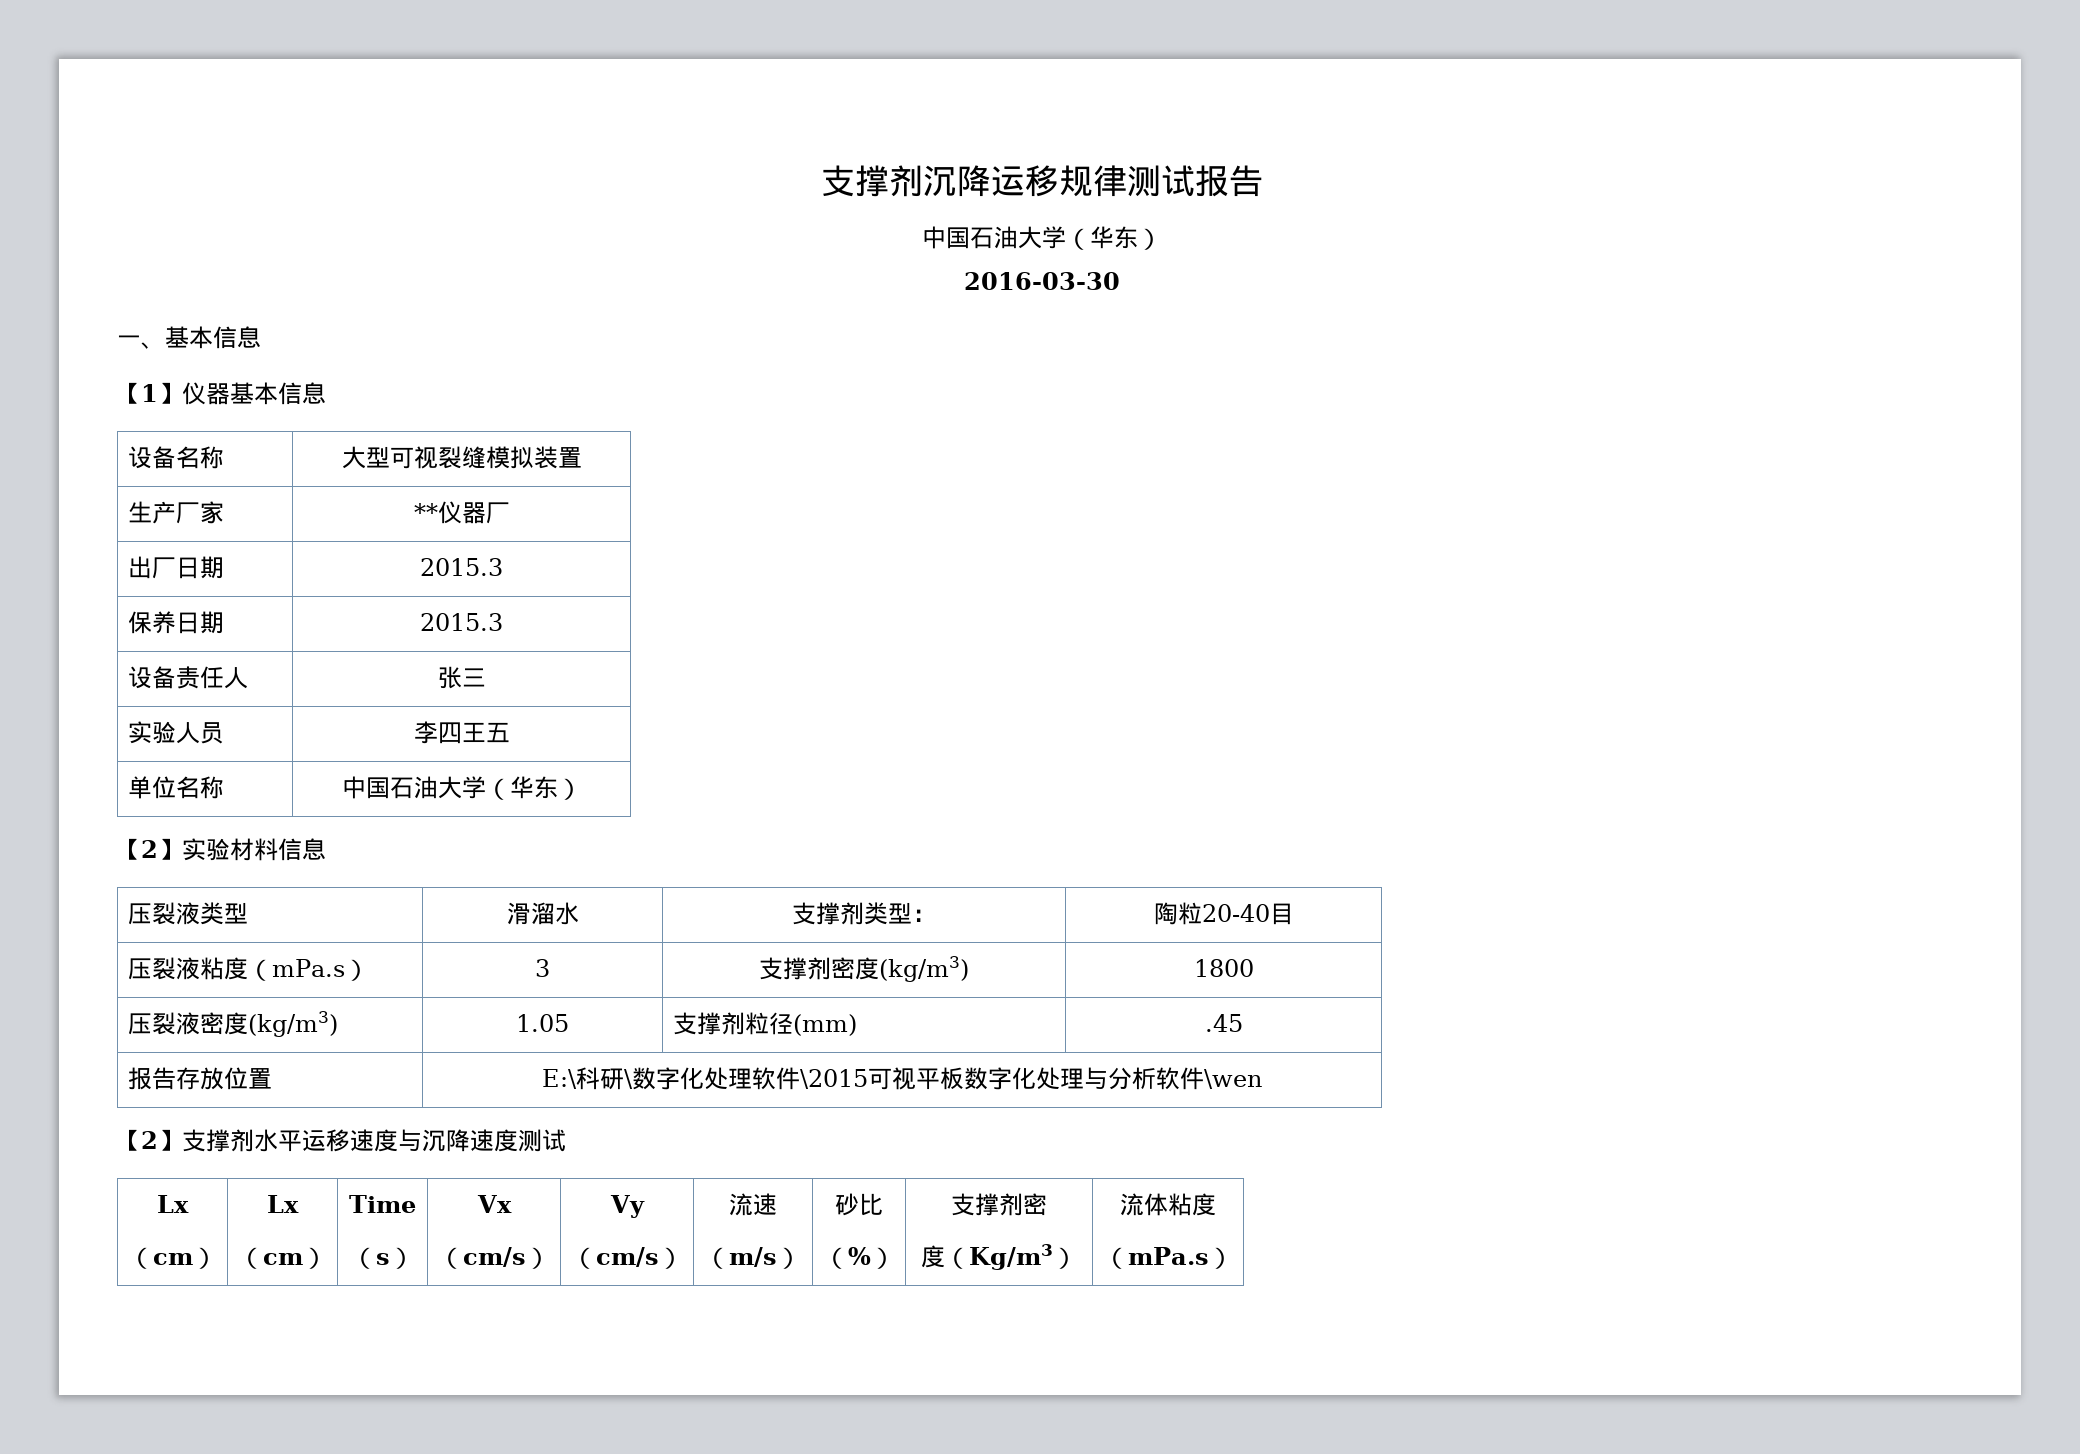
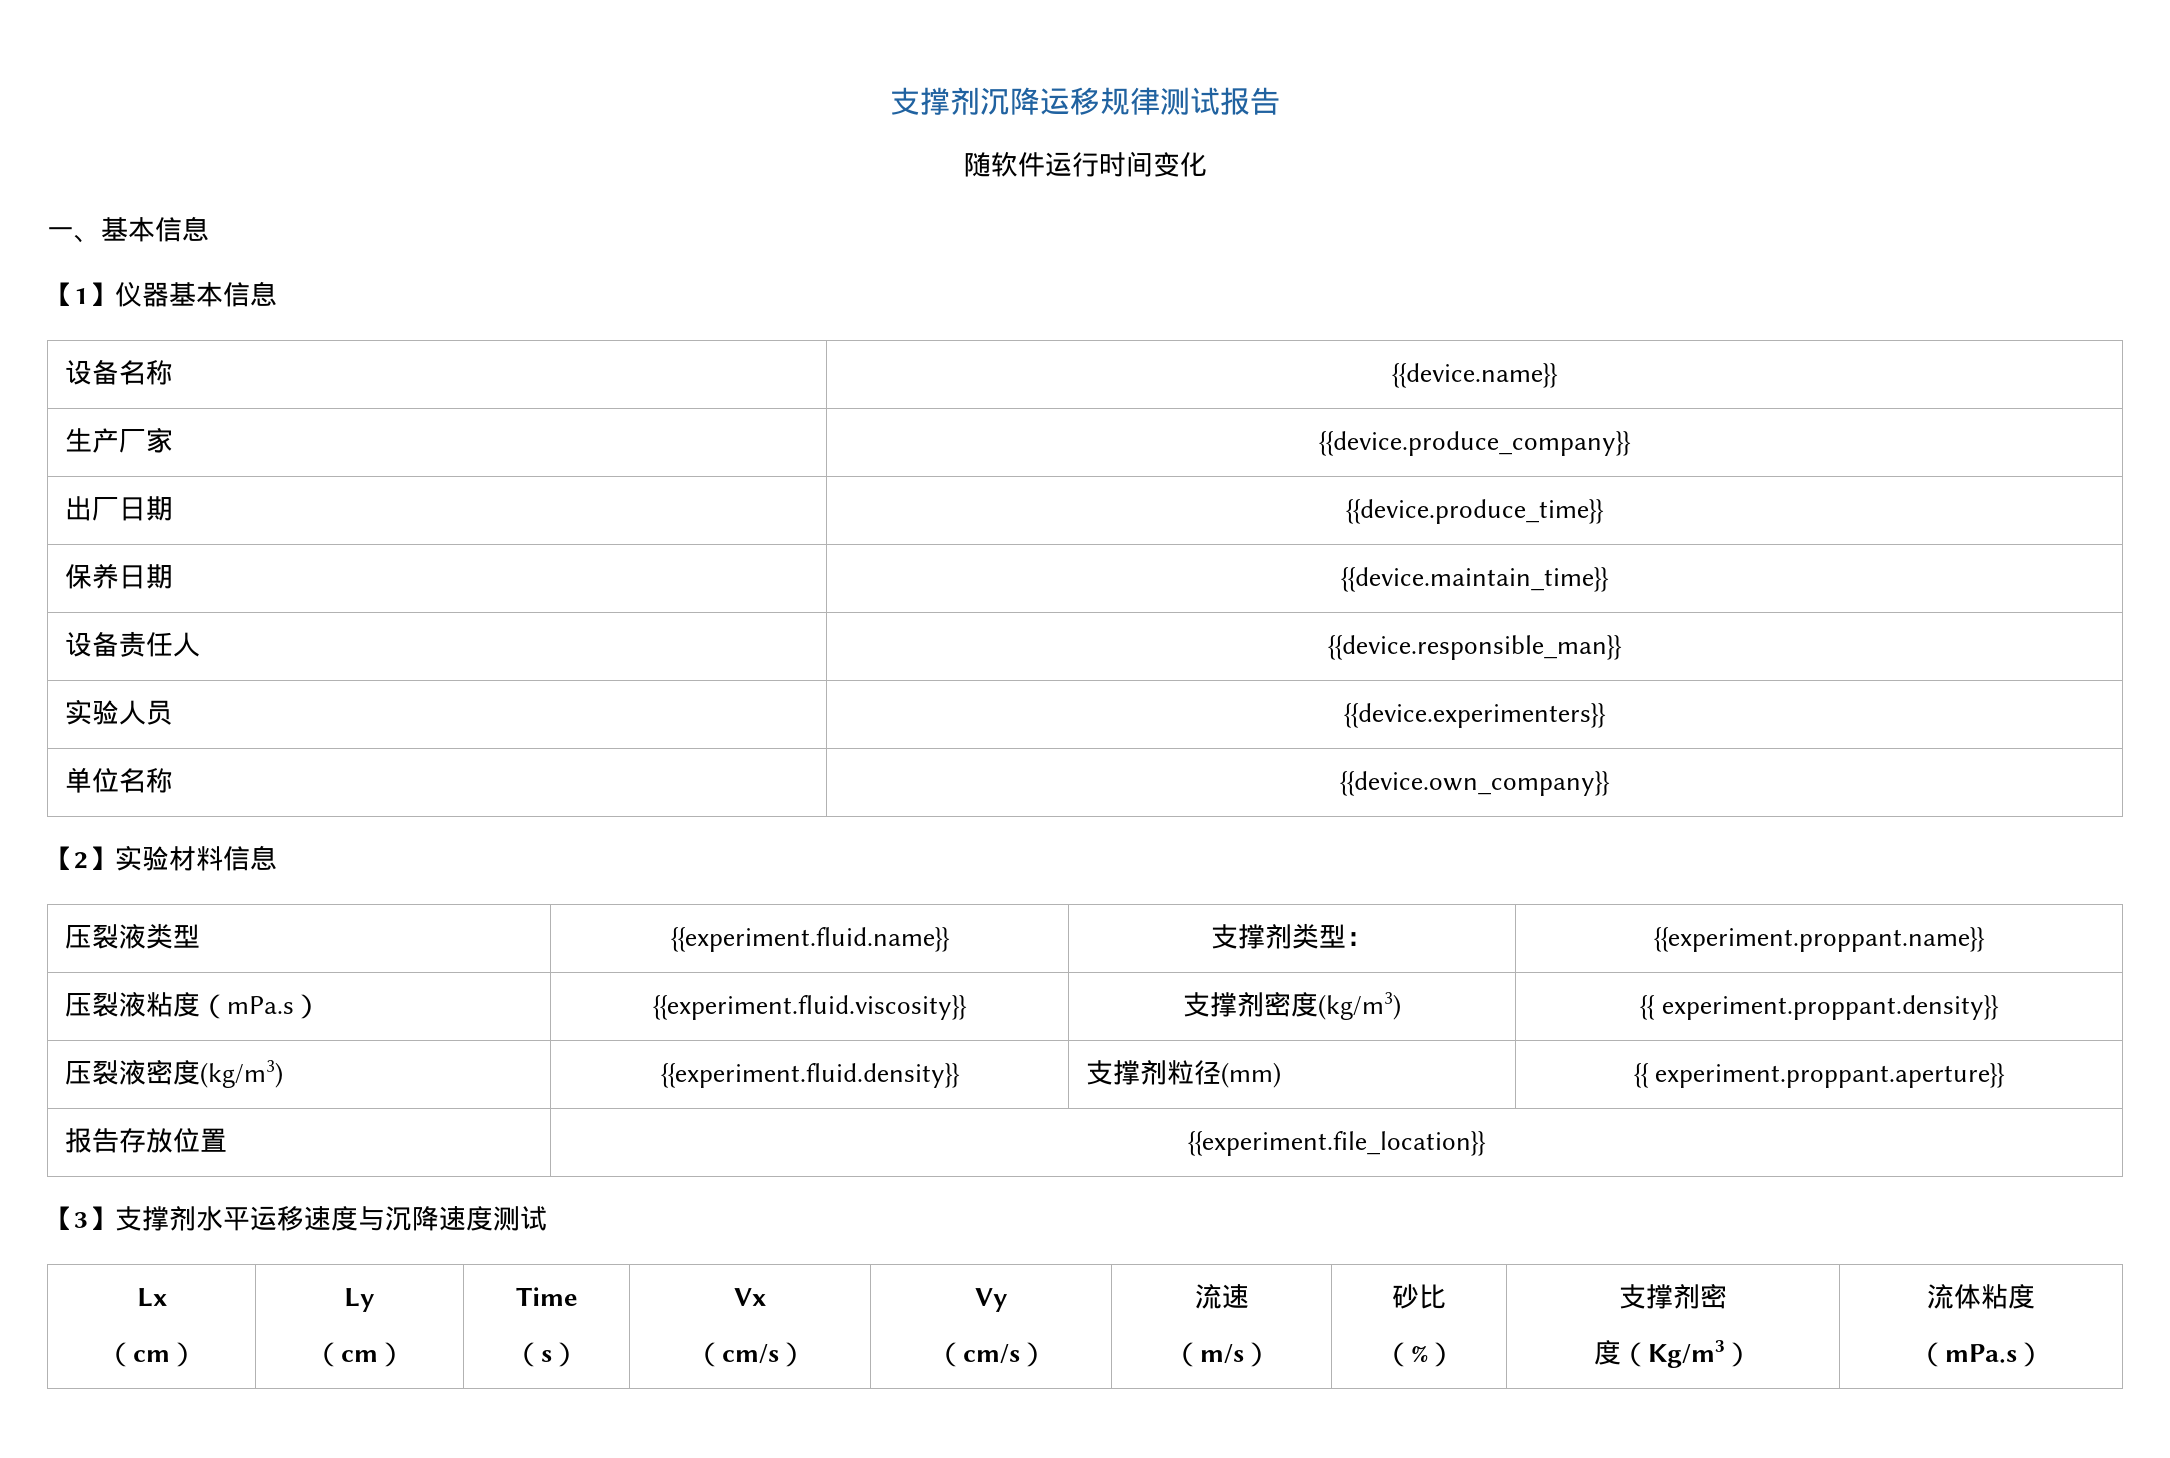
  支撑剂沉降运移规律测试报告
- 中国石油大学（华东）
- 2016-03-30
+ 随软件运行时间变化
- 设备名称 | 大型可视裂缝模拟装置
+ 设备名称 | {{device.name}}
- 生产厂家 | **仪器厂
+ 生产厂家 | {{device.produce_company}}
- 出厂日期 | 2015.3
+ 出厂日期 | {{device.produce_time}}
- 保养日期 | 2015.3
+ 保养日期 | {{device.maintain_time}}
- 设备责任人 | 张三
+ 设备责任人 | {{device.responsible_man}}
- 实验人员 | 李四王五
+ 实验人员 | {{device.experimenters}}
- 单位名称 | 中国石油大学（华东）
+ 单位名称 | {{device.own_company}}
- 压裂液类型 | 滑溜水 | 支撑剂类型： | 陶粒20-40目
+ 压裂液类型 | {{experiment.fluid.name}} | 支撑剂类型： | {{experiment.proppant.name}}
- 压裂液粘度（mPa.s） | 3 | 支撑剂密度(kg/m3) | 1800
+ 压裂液粘度（mPa.s） | {{experiment.fluid.viscosity}} | 支撑剂密度(kg/m3) | {{ experiment.proppant.density}}
- 压裂液密度(kg/m3) | 1.05 | 支撑剂粒径(mm) | .45
+ 压裂液密度(kg/m3) | {{experiment.fluid.density}} | 支撑剂粒径(mm) | {{ experiment.proppant.aperture}}
- 报告存放位置 | E:\科研\数字化处理软件\2015可视平板数字化处理与分析软件\wen
- 【2】支撑剂水平运移速度与沉降速度测试
+ 报告存放位置 | {{experiment.file_location}}
+ 【3】支撑剂水平运移速度与沉降速度测试
  Lx
- （cm） | Lx
+ （cm） | Ly

